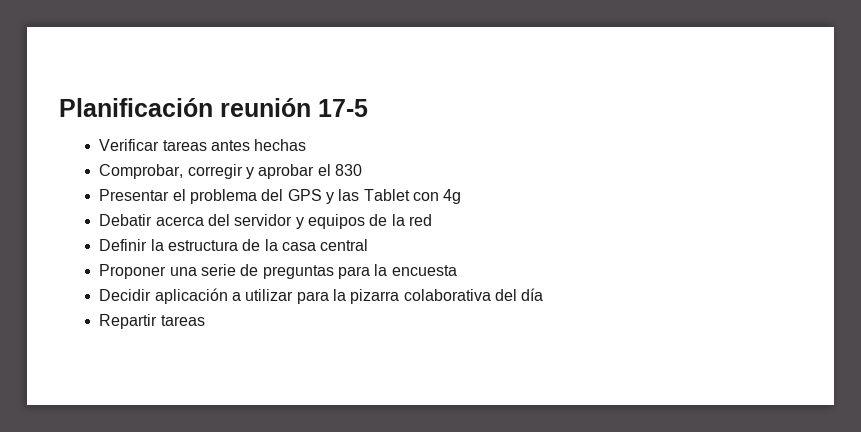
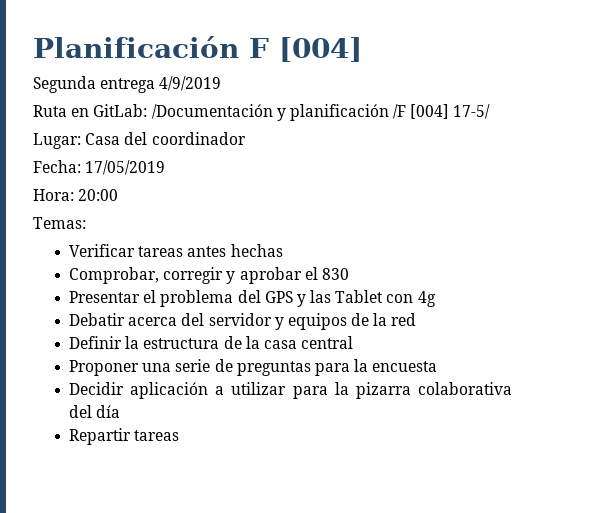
- Planificación reunión 17-5
+ Planificación F [004]
+ Segunda entrega 4/9/2019
+ Ruta en GitLab: /Documentación y planificación /F [004] 17-5/
+ Lugar: Casa del coordinador
+ Fecha: 17/05/2019
+ Hora: 20:00
+ Temas:

